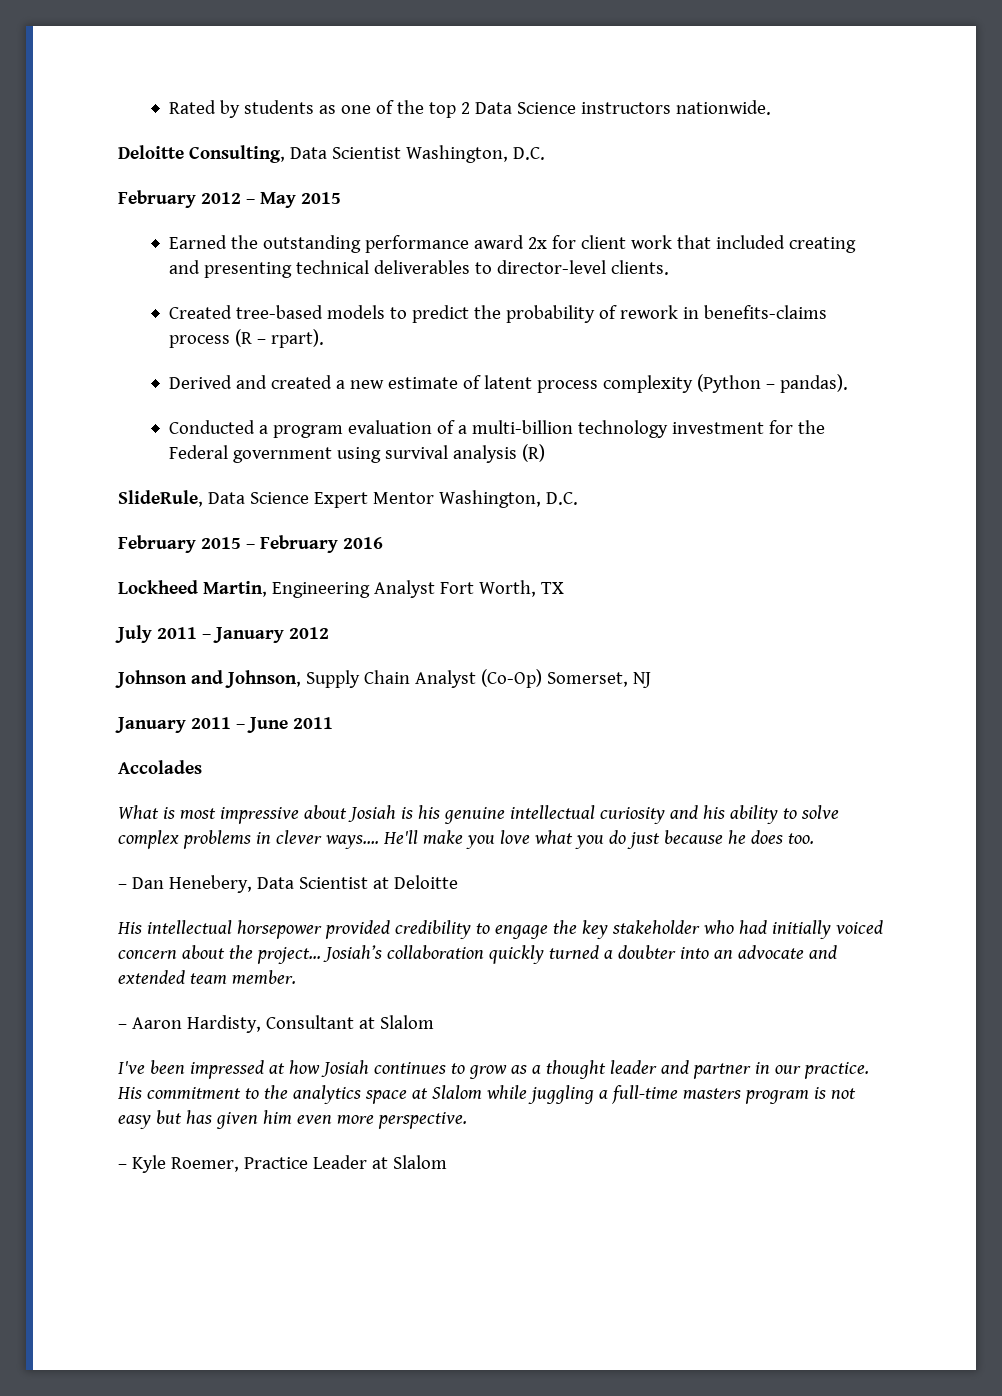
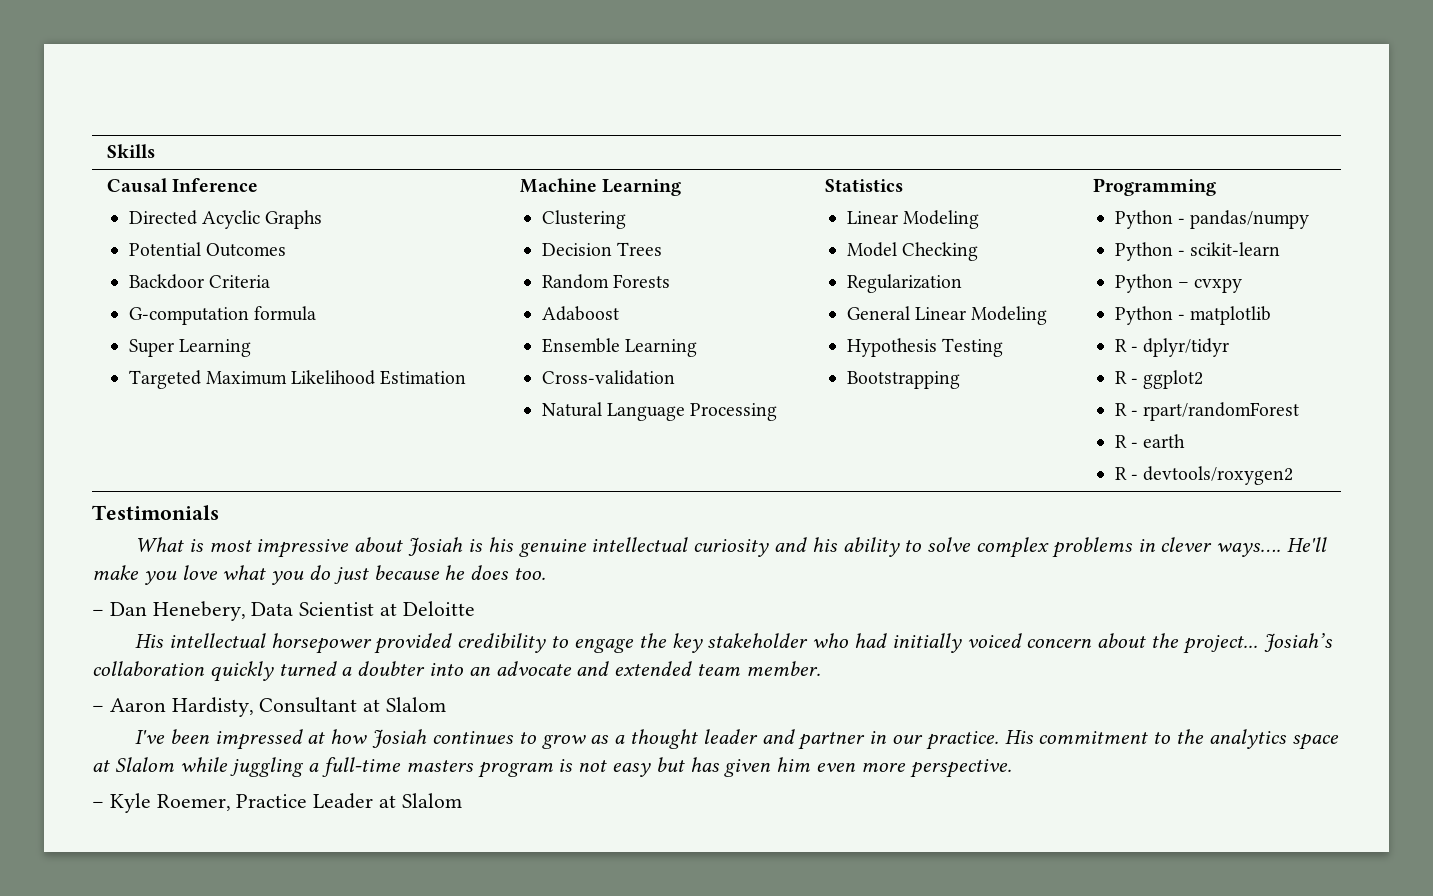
- Rated by students as one of the top 2 Data Science instructors nationwide.
- Deloitte Consulting, Data Scientist Washington, D.C.
- February 2012 – May 2015
- Earned the outstanding performance award 2x for client work that included creating and presenting technical deliverables to director-level clients.
- Created tree-based models to predict the probability of rework in benefits-claims process (R – rpart).
- Derived and created a new estimate of latent process complexity (Python – pandas).
- Conducted a program evaluation of a multi-billion technology investment for the Federal government using survival analysis (R)
- SlideRule, Data Science Expert Mentor Washington, D.C.
- February 2015 – February 2016
- Lockheed Martin, Engineering Analyst Fort Worth, TX
- July 2011 – January 2012
- Johnson and Johnson, Supply Chain Analyst (Co-Op) Somerset, NJ
- January 2011 – June 2011
- Accolades
+ Skills
+ Causal Inference
+ Directed Acyclic Graphs
+ Potential Outcomes
+ Backdoor Criteria
+ G-computation formula
+ Super Learning
+ Targeted Maximum Likelihood Estimation | Machine Learning
+ Clustering
+ Decision Trees
+ Random Forests
+ Adaboost
+ Ensemble Learning
+ Cross-validation
+ Natural Language Processing | Statistics
+ Linear Modeling
+ Model Checking
+ Regularization
+ General Linear Modeling
+ Hypothesis Testing
+ Bootstrapping | Programming
+ Python - pandas/numpy
+ Python - scikit-learn
+ Python – cvxpy
+ Python - matplotlib
+ R - dplyr/tidyr
+ R - ggplot2
+ R - rpart/randomForest
+ R - earth
+ R - devtools/roxygen2
+ Testimonials

